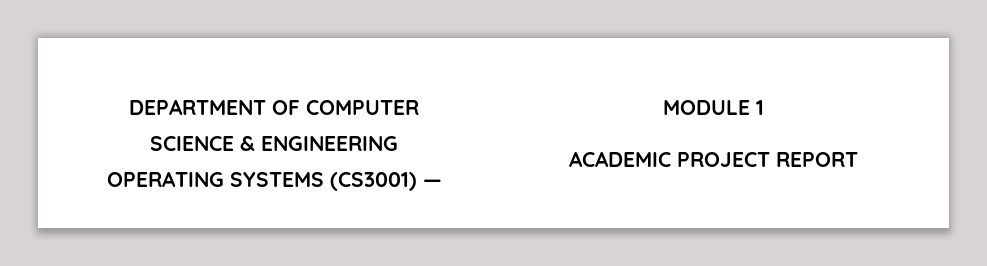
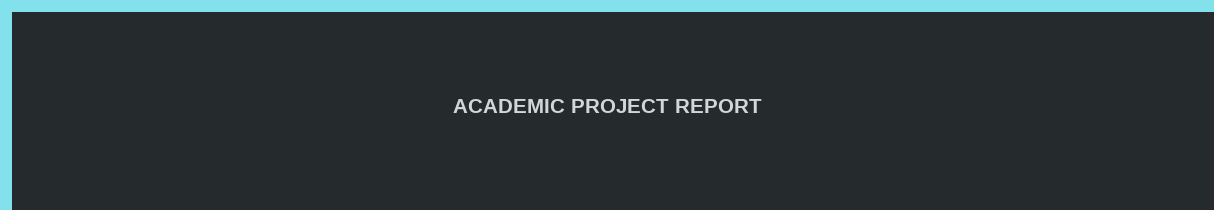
- DEPARTMENT OF COMPUTER SCIENCE & ENGINEERING
- OPERATING SYSTEMS (CS3001) — MODULE 1

